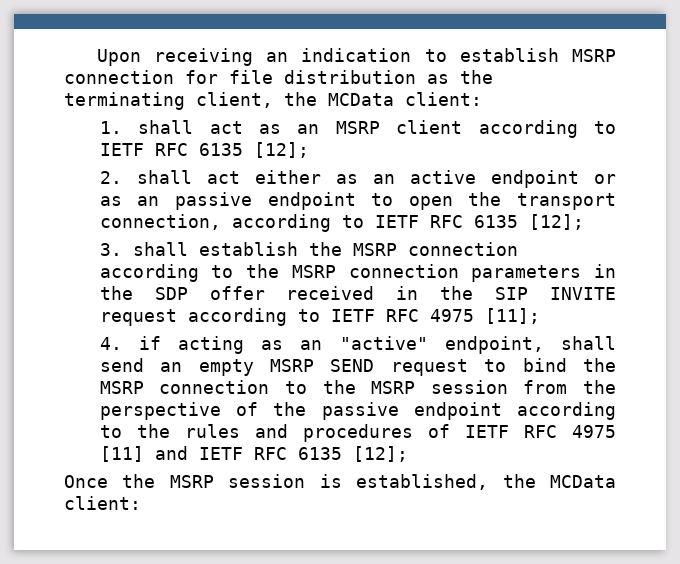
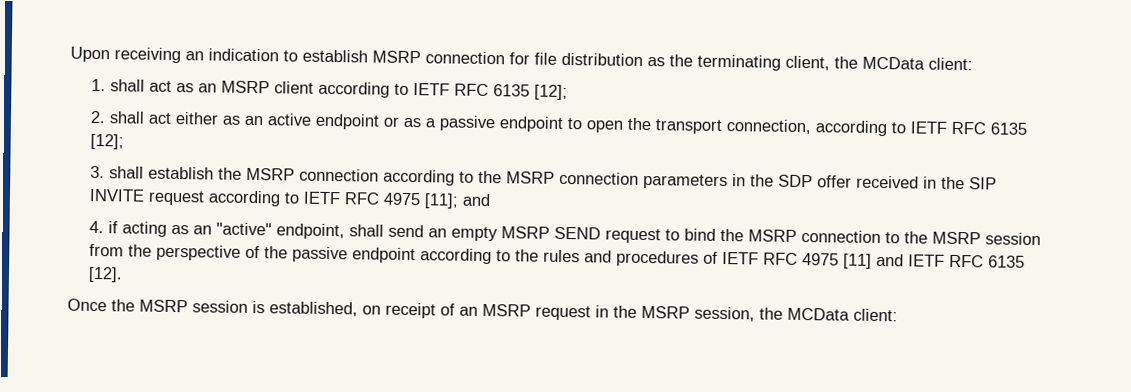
- 2. shall act either as an active endpoint or as an passive endpoint to open the transport connection, according to IETF RFC 6135 [12];
+ 2. shall act either as an active endpoint or as a passive endpoint to open the transport connection, according to IETF RFC 6135 [12];
- 3. shall establish the MSRP connection according to the MSRP connection parameters in the SDP offer received in the SIP INVITE request according to IETF RFC 4975 [11];
+ 3. shall establish the MSRP connection according to the MSRP connection parameters in the SDP offer received in the SIP INVITE request according to IETF RFC 4975 [11]; and
- 4. if acting as an "active" endpoint, shall send an empty MSRP SEND request to bind the MSRP connection to the MSRP session from the perspective of the passive endpoint according to the rules and procedures of IETF RFC 4975 [11] and IETF RFC 6135 [12];
+ 4. if acting as an "active" endpoint, shall send an empty MSRP SEND request to bind the MSRP connection to the MSRP session from the perspective of the passive endpoint according to the rules and procedures of IETF RFC 4975 [11] and IETF RFC 6135 [12].
- Once the MSRP session is established, the MCData client:
+ Once the MSRP session is established, on receipt of an MSRP request in the MSRP session, the MCData client:

